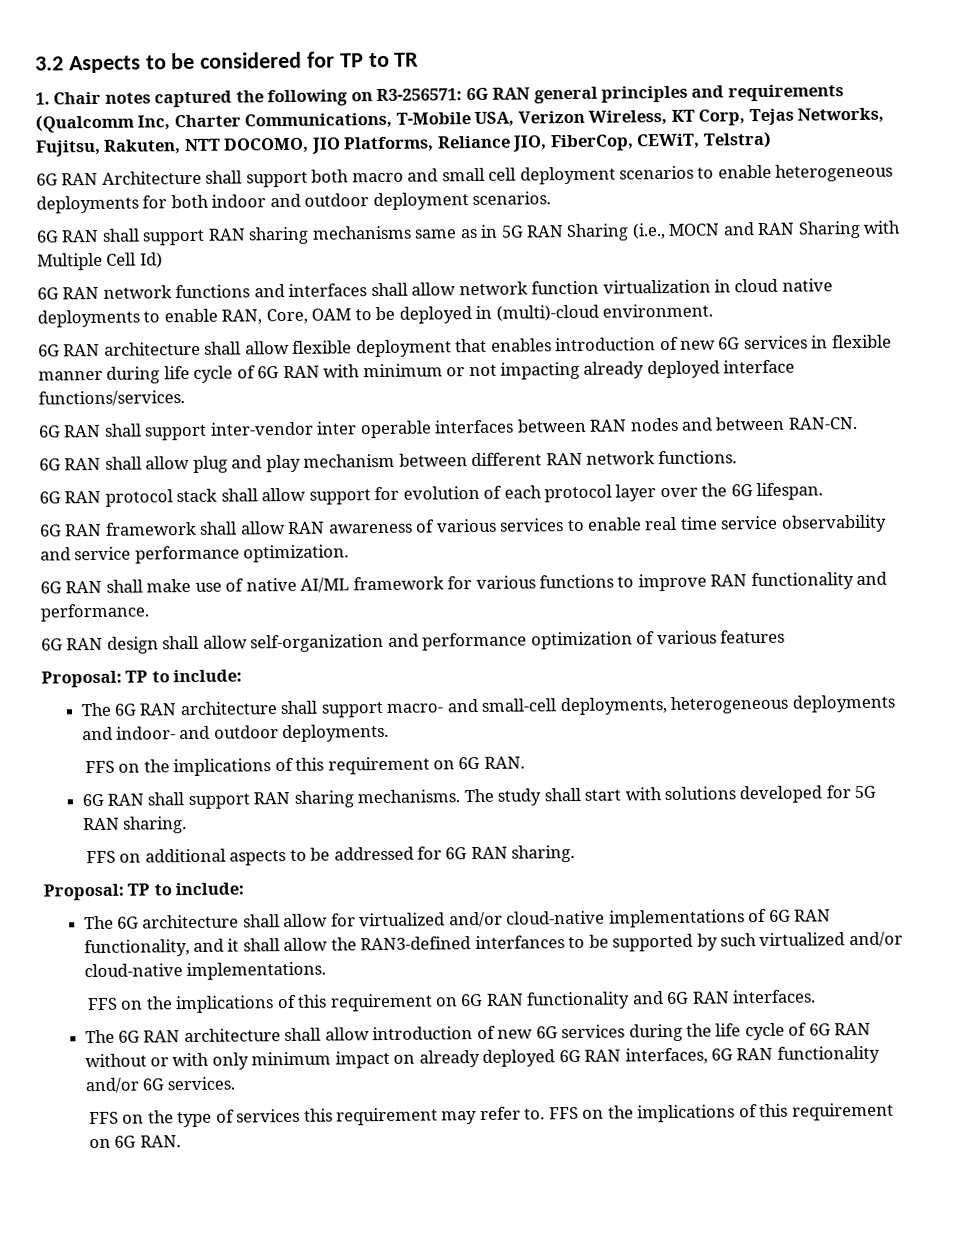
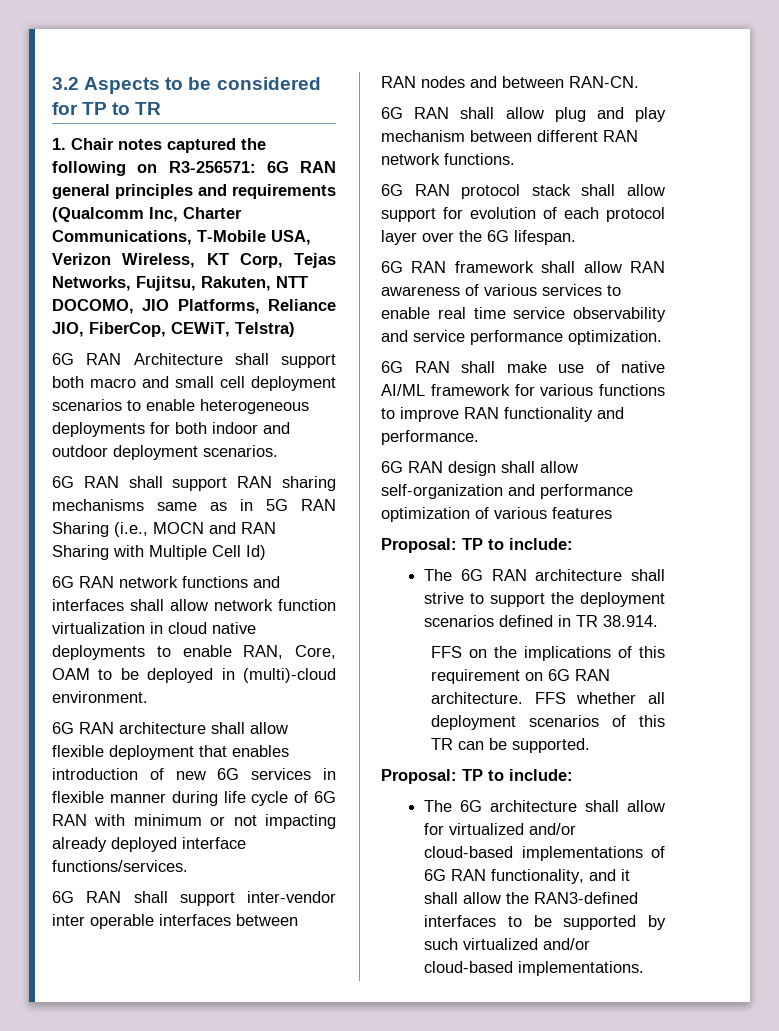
- The 6G RAN architecture shall support macro- and small-cell deployments, heterogeneous deployments and indoor- and outdoor deployments.
- FFS on the implications of this requirement on 6G RAN.
- 6G RAN shall support RAN sharing mechanisms. The study shall start with solutions developed for 5G RAN sharing.
- FFS on additional aspects to be addressed for 6G RAN sharing.
+ The 6G RAN architecture shall strive to support the deployment scenarios defined in TR 38.914.
+ FFS on the implications of this requirement on 6G RAN architecture. FFS whether all deployment scenarios of this TR can be supported.
- The 6G architecture shall allow for virtualized and/or cloud-native implementations of 6G RAN functionality, and it shall allow the RAN3-defined interfances to be supported by such virtualized and/or cloud-native implementations.
+ The 6G architecture shall allow for virtualized and/or cloud-based implementations of 6G RAN functionality, and it shall allow the RAN3-defined interfaces to be supported by such virtualized and/or cloud-based implementations.
- FFS on the implications of this requirement on 6G RAN functionality and 6G RAN interfaces.
- The 6G RAN architecture shall allow introduction of new 6G services during the life cycle of 6G RAN without or with only minimum impact on already deployed 6G RAN interfaces, 6G RAN functionality and/or 6G services.
- FFS on the type of services this requirement may refer to. FFS on the implications of this requirement on 6G RAN.

